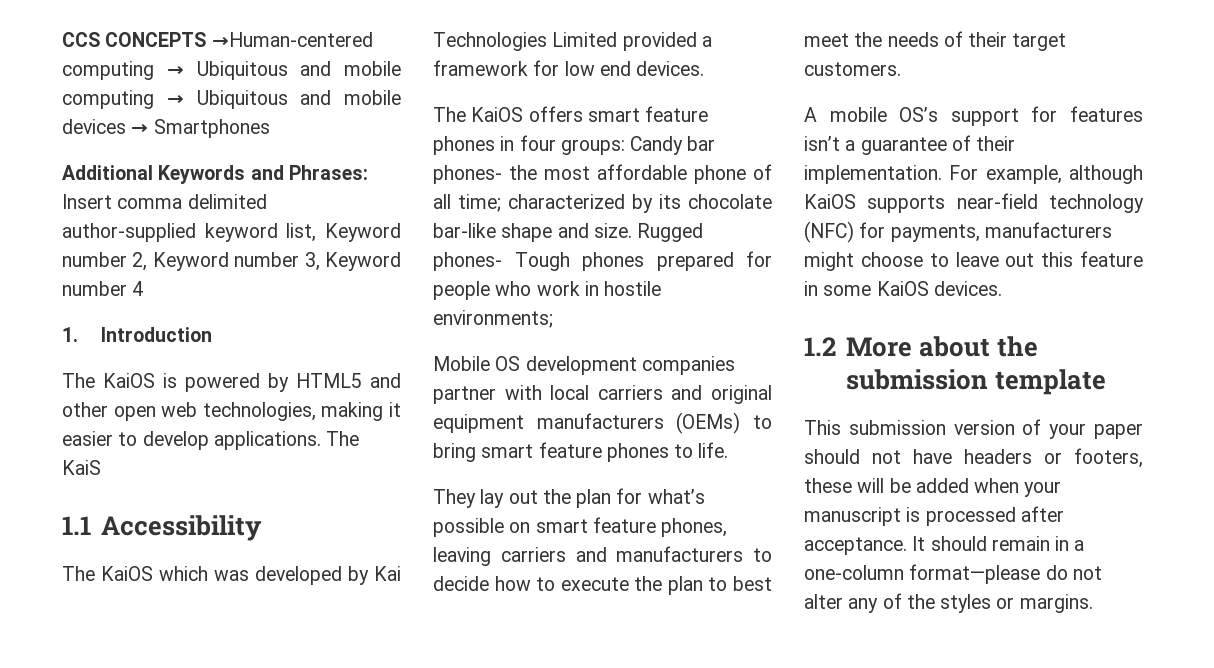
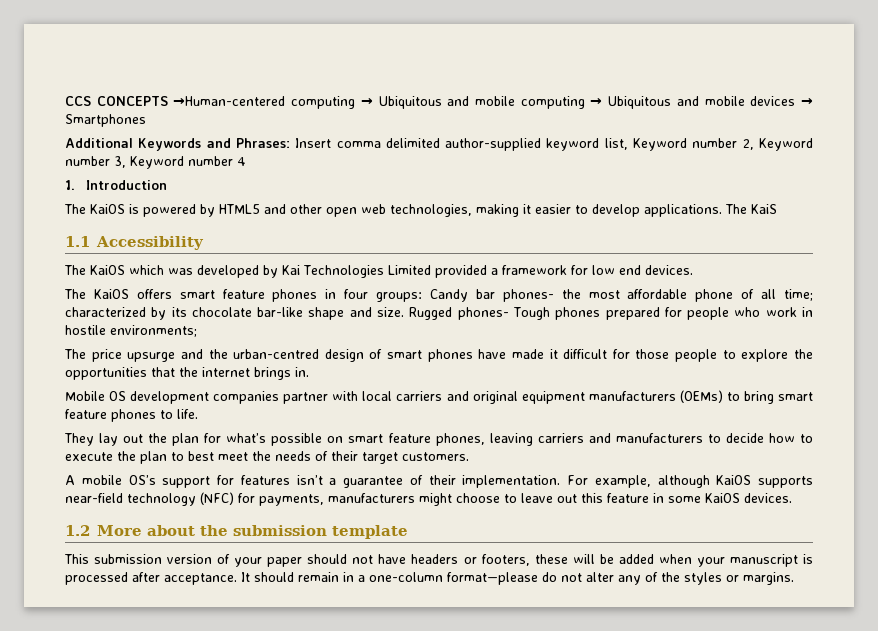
+ The price upsurge and the urban-centred design of smart phones have made it difficult for those people to explore the opportunities that the internet brings in.

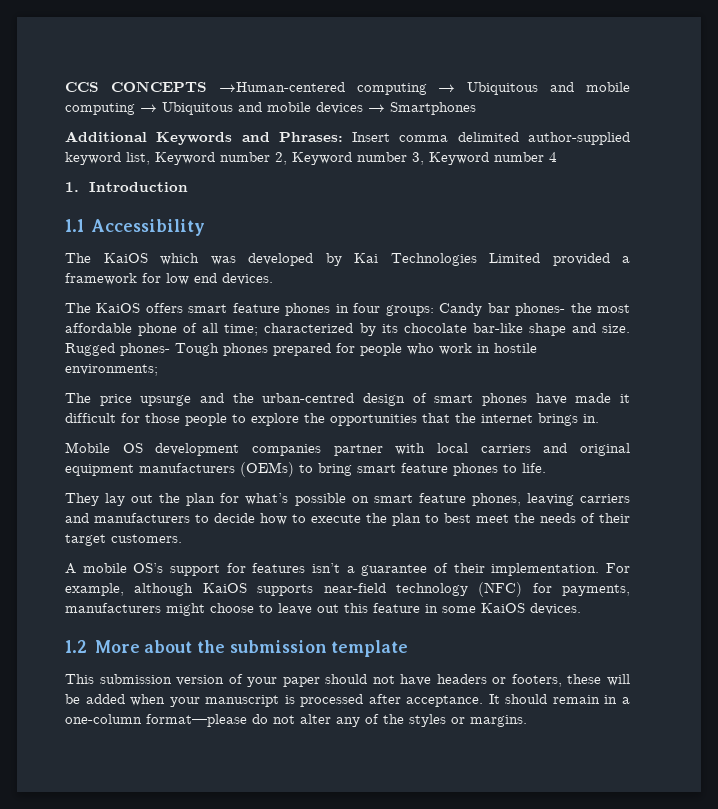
- The KaiOS is powered by HTML5 and other open web technologies, making it easier to develop applications. The KaiS

